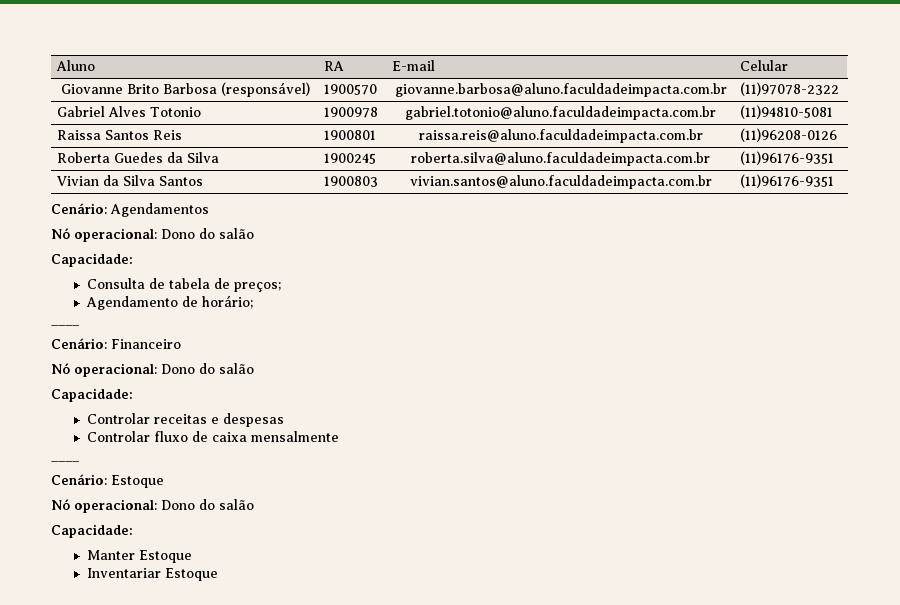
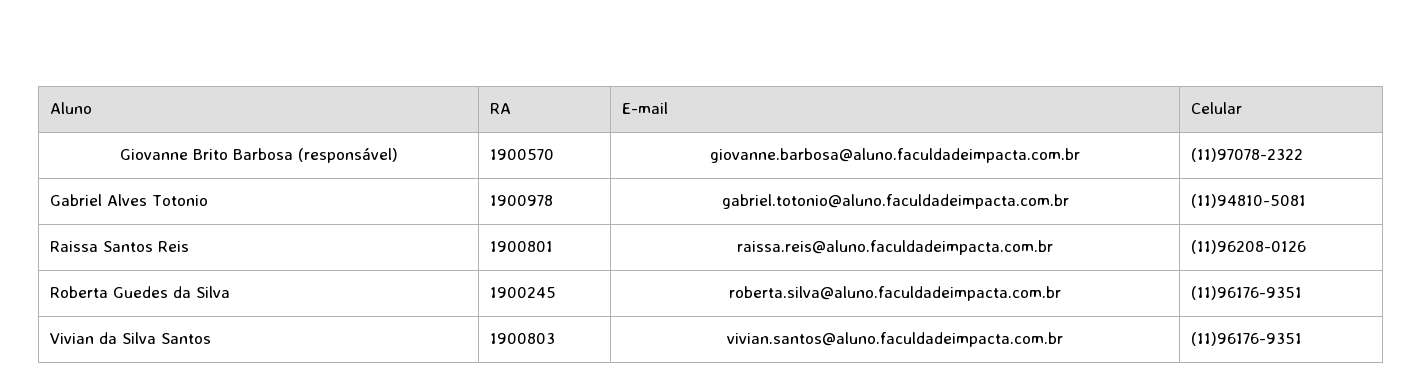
- Cenário: Agendamentos
- Nó operacional: Dono do salão
- Capacidade:
- Consulta de tabela de preços;
- Agendamento de horário;
- ____
- Cenário: Financeiro
- Nó operacional: Dono do salão
- Capacidade:
- Controlar receitas e despesas
- Controlar fluxo de caixa mensalmente
- ____
- Cenário: Estoque
- Nó operacional: Dono do salão
- Capacidade:
- Manter Estoque
- Inventariar Estoque

